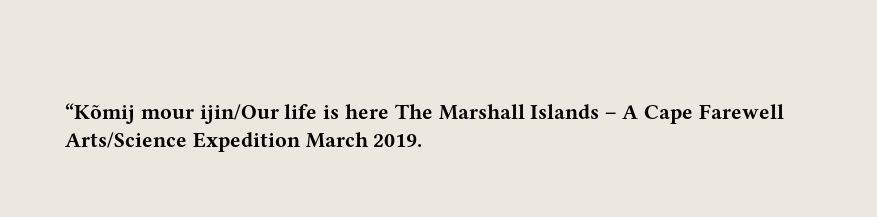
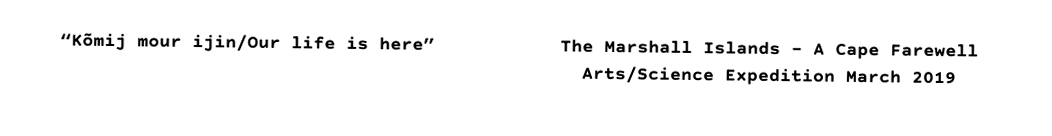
- “Kõmij mour ijin/Our life is here The Marshall Islands – A Cape Farewell Arts/Science Expedition March 2019.
+ “Kõmij mour ijin/Our life is here”
+ The Marshall Islands – A Cape Farewell Arts/Science Expedition March 2019

